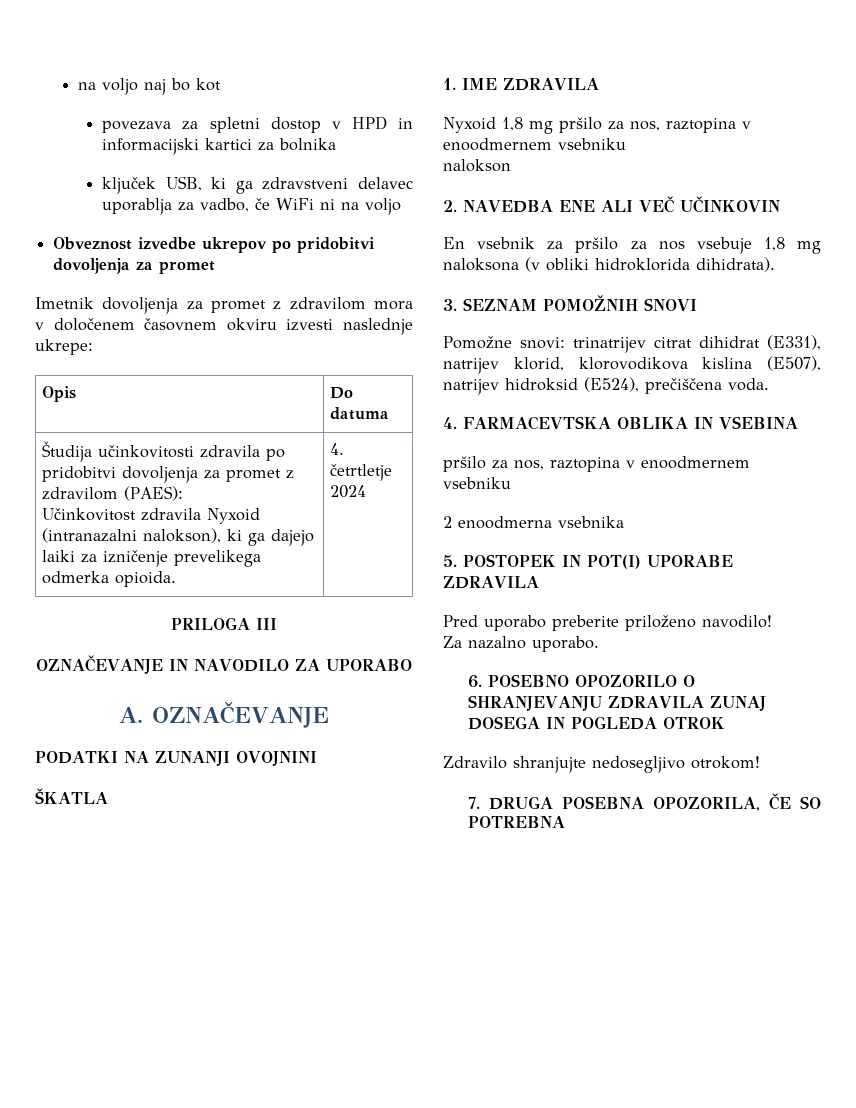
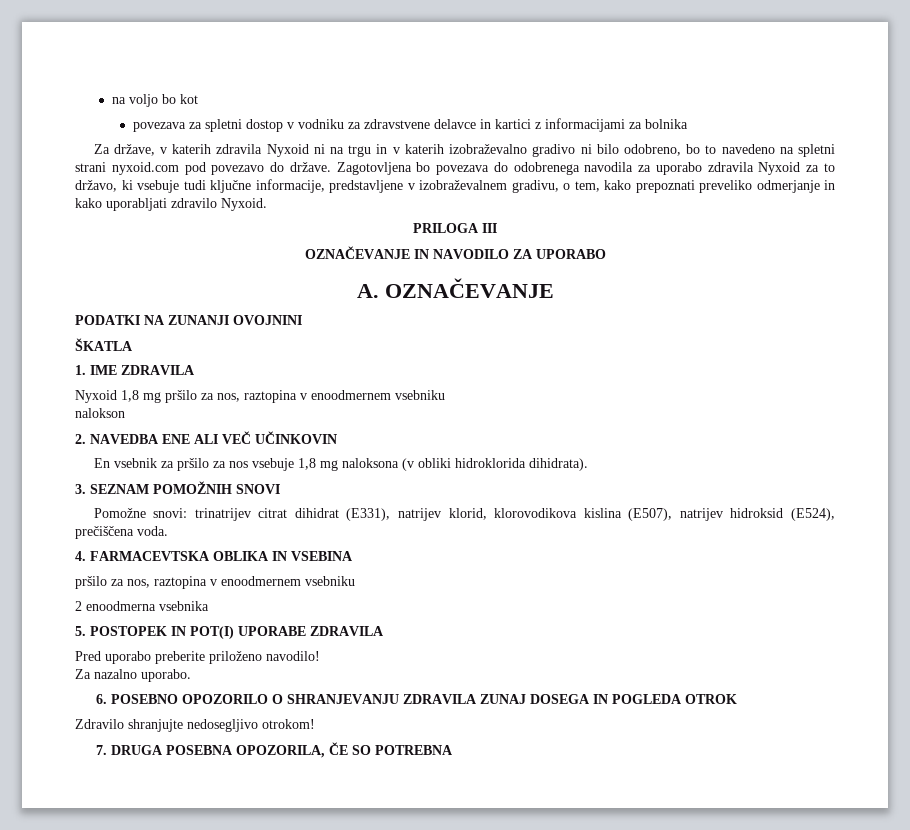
- na voljo naj bo kot
+ na voljo bo kot
- povezava za spletni dostop v HPD in informacijski kartici za bolnika
- ključek USB, ki ga zdravstveni delavec uporablja za vadbo, če WiFi ni na voljo
- Obveznost izvedbe ukrepov po pridobitvi dovoljenja za promet
- Imetnik dovoljenja za promet z zdravilom mora v določenem časovnem okviru izvesti naslednje ukrepe:
- Opis | Do datuma
- Študija učinkovitosti zdravila po pridobitvi dovoljenja za promet z zdravilom (PAES):
- Učinkovitost zdravila Nyxoid (intranazalni nalokson), ki ga dajejo laiki za izničenje prevelikega odmerka opioida. | 4. četrtletje 2024
+ povezava za spletni dostop v vodniku za zdravstvene delavce in kartici z informacijami za bolnika
+ Za države, v katerih zdravila Nyxoid ni na trgu in v katerih izobraževalno gradivo ni bilo odobreno, bo to navedeno na spletni strani nyxoid.com pod povezavo do države. Zagotovljena bo povezava do odobrenega navodila za uporabo zdravila Nyxoid za to državo, ki vsebuje tudi ključne informacije, predstavljene v izobraževalnem gradivu, o tem, kako prepoznati preveliko odmerjanje in kako uporabljati zdravilo Nyxoid.

